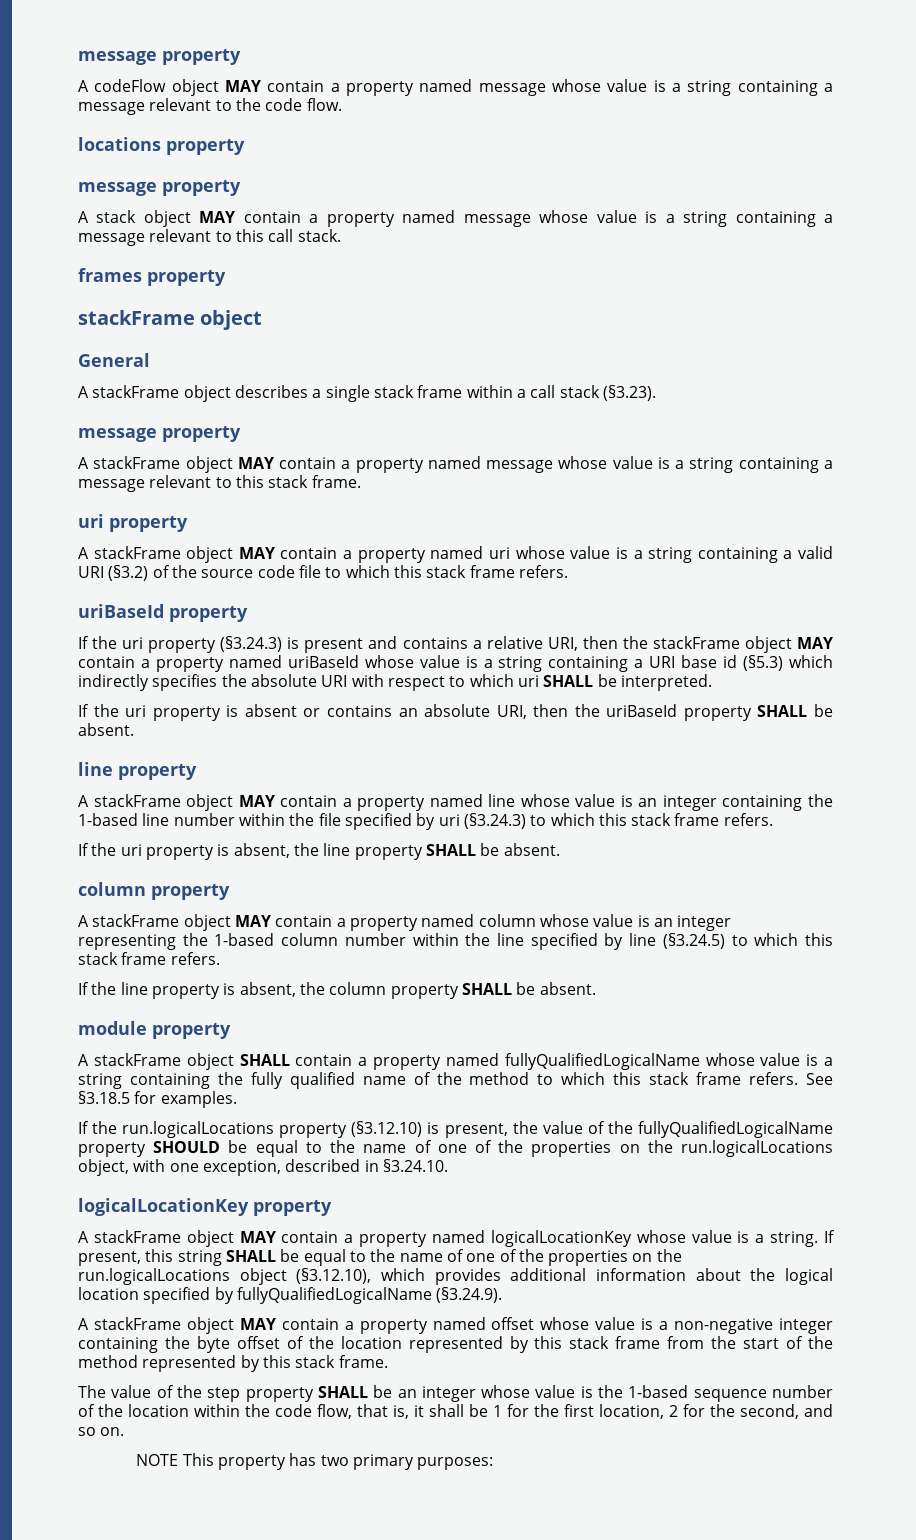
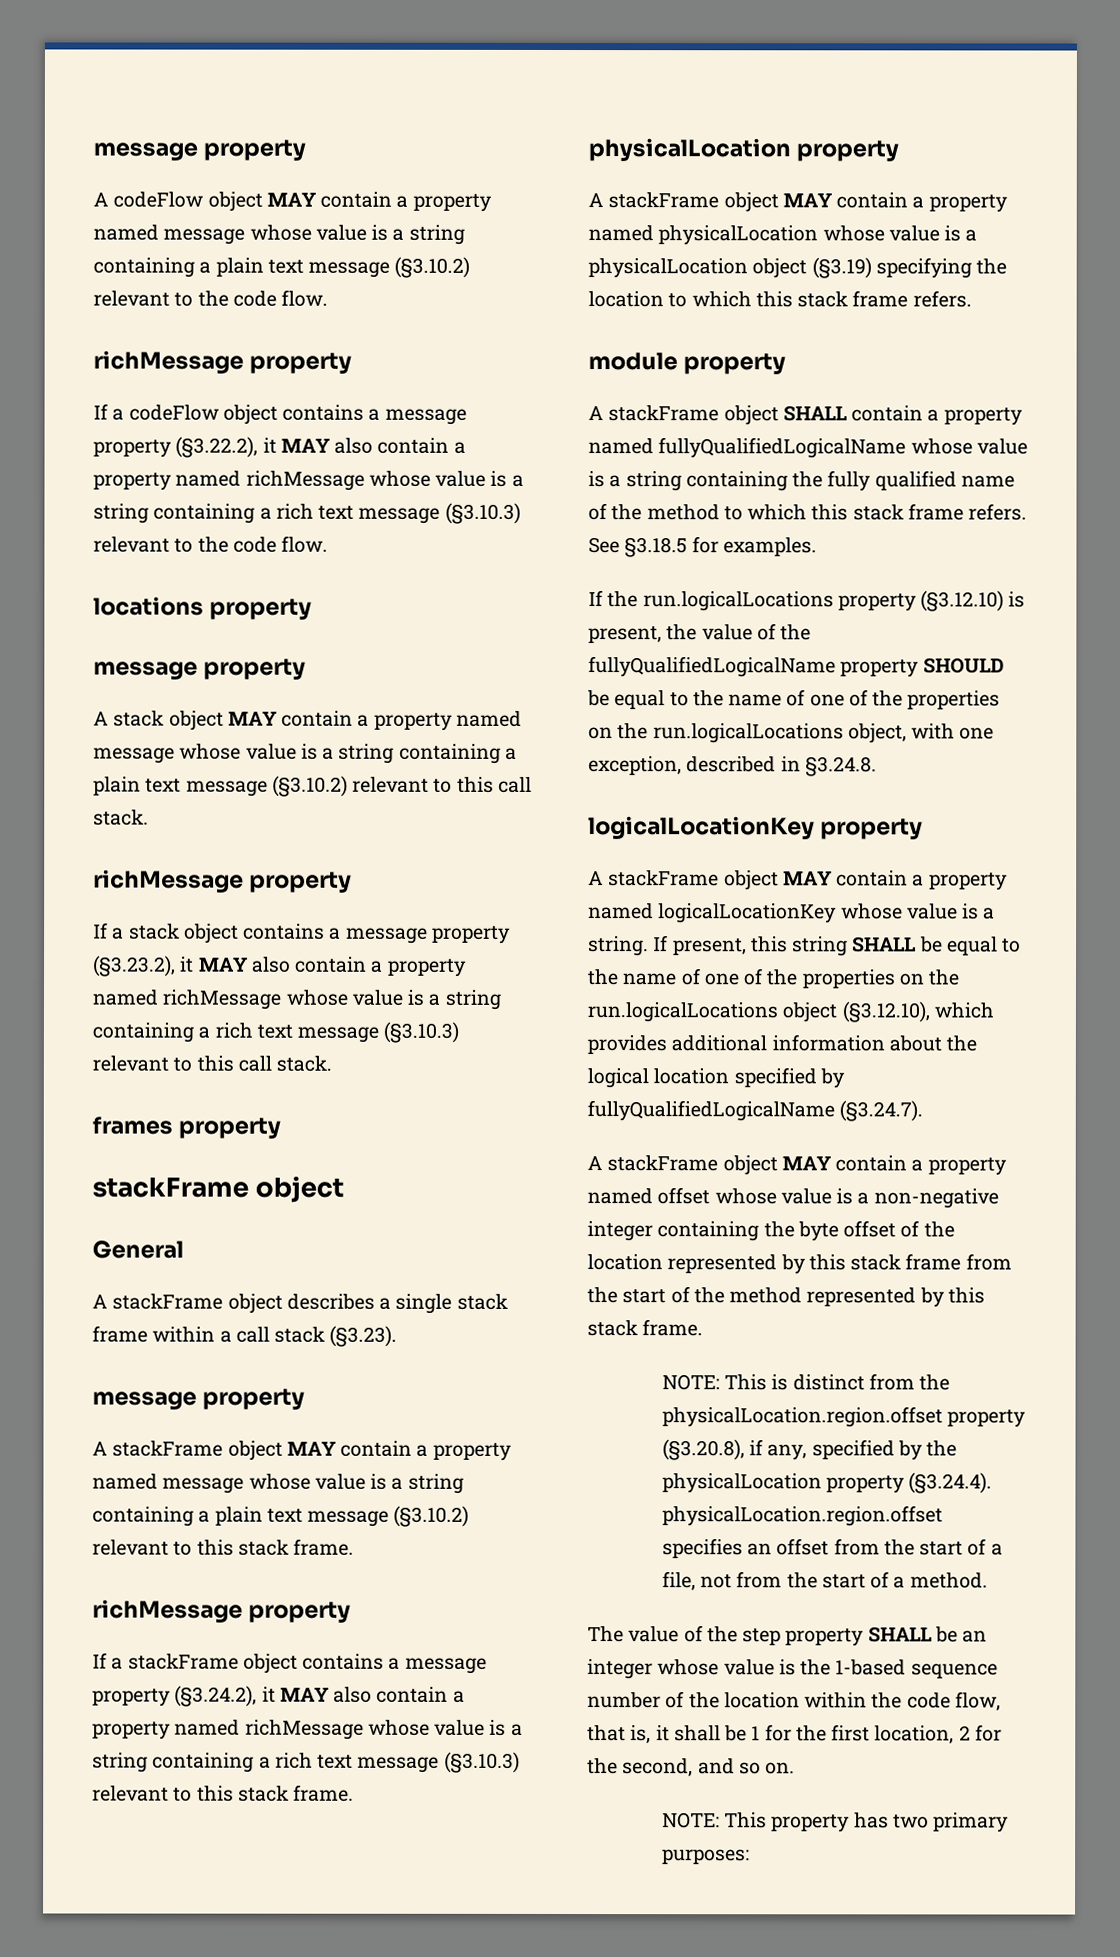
- A codeFlow object MAY contain a property named message whose value is a string containing a message relevant to the code flow.
+ A codeFlow object MAY contain a property named message whose value is a string containing a plain text message (§3.10.2) relevant to the code flow.
+ richMessage property
+ If a codeFlow object contains a message property (§3.22.2), it MAY also contain a property named richMessage whose value is a string containing a rich text message (§3.10.3) relevant to the code flow.
- A stack object MAY contain a property named message whose value is a string containing a message relevant to this call stack.
+ A stack object MAY contain a property named message whose value is a string containing a plain text message (§3.10.2) relevant to this call stack.
+ richMessage property
+ If a stack object contains a message property (§3.23.2), it MAY also contain a property named richMessage whose value is a string containing a rich text message (§3.10.3) relevant to this call stack.
- A stackFrame object MAY contain a property named message whose value is a string containing a message relevant to this stack frame.
- uri property
- A stackFrame object MAY contain a property named uri whose value is a string containing a valid URI (§3.2) of the source code file to which this stack frame refers.
- uriBaseId property
- If the uri property (§3.24.3) is present and contains a relative URI, then the stackFrame object MAY contain a property named uriBaseId whose value is a string containing a URI base id (§5.3) which indirectly specifies the absolute URI with respect to which uri SHALL be interpreted.
- If the uri property is absent or contains an absolute URI, then the uriBaseId property SHALL be absent.
- line property
- A stackFrame object MAY contain a property named line whose value is an integer containing the 1-based line number within the file specified by uri (§3.24.3) to which this stack frame refers.
- If the uri property is absent, the line property SHALL be absent.
- column property
- A stackFrame object MAY contain a property named column whose value is an integer representing the 1-based column number within the line specified by line (§3.24.5) to which this stack frame refers.
- If the line property is absent, the column property SHALL be absent.
+ A stackFrame object MAY contain a property named message whose value is a string containing a plain text message (§3.10.2) relevant to this stack frame.
+ richMessage property
+ If a stackFrame object contains a message property (§3.24.2), it MAY also contain a property named richMessage whose value is a string containing a rich text message (§3.10.3) relevant to this stack frame.
+ physicalLocation property
+ A stackFrame object MAY contain a property named physicalLocation whose value is a physicalLocation object (§3.19) specifying the location to which this stack frame refers.
- If the run.logicalLocations property (§3.12.10) is present, the value of the fullyQualifiedLogicalName property SHOULD be equal to the name of one of the properties on the run.logicalLocations object, with one exception, described in §3.24.10.
+ If the run.logicalLocations property (§3.12.10) is present, the value of the fullyQualifiedLogicalName property SHOULD be equal to the name of one of the properties on the run.logicalLocations object, with one exception, described in §3.24.8.
- If present, this string SHALL be equal to the name of one of the properties on the run.logicalLocations object (§3.12.10), which provides additional information about the logical location specified by fullyQualifiedLogicalName (§3.24.9).
+ If present, this string SHALL be equal to the name of one of the properties on the run.logicalLocations object (§3.12.10), which provides additional information about the logical location specified by fullyQualifiedLogicalName (§3.24.7).
+ NOTE: This is distinct from the physicalLocation.region.offset property (§3.20.8), if any, specified by the physicalLocation property (§3.24.4). physicalLocation.region.offset specifies an offset from the start of a file, not from the start of a method.
- NOTE This property has two primary purposes:
+ NOTE: This property has two primary purposes:

